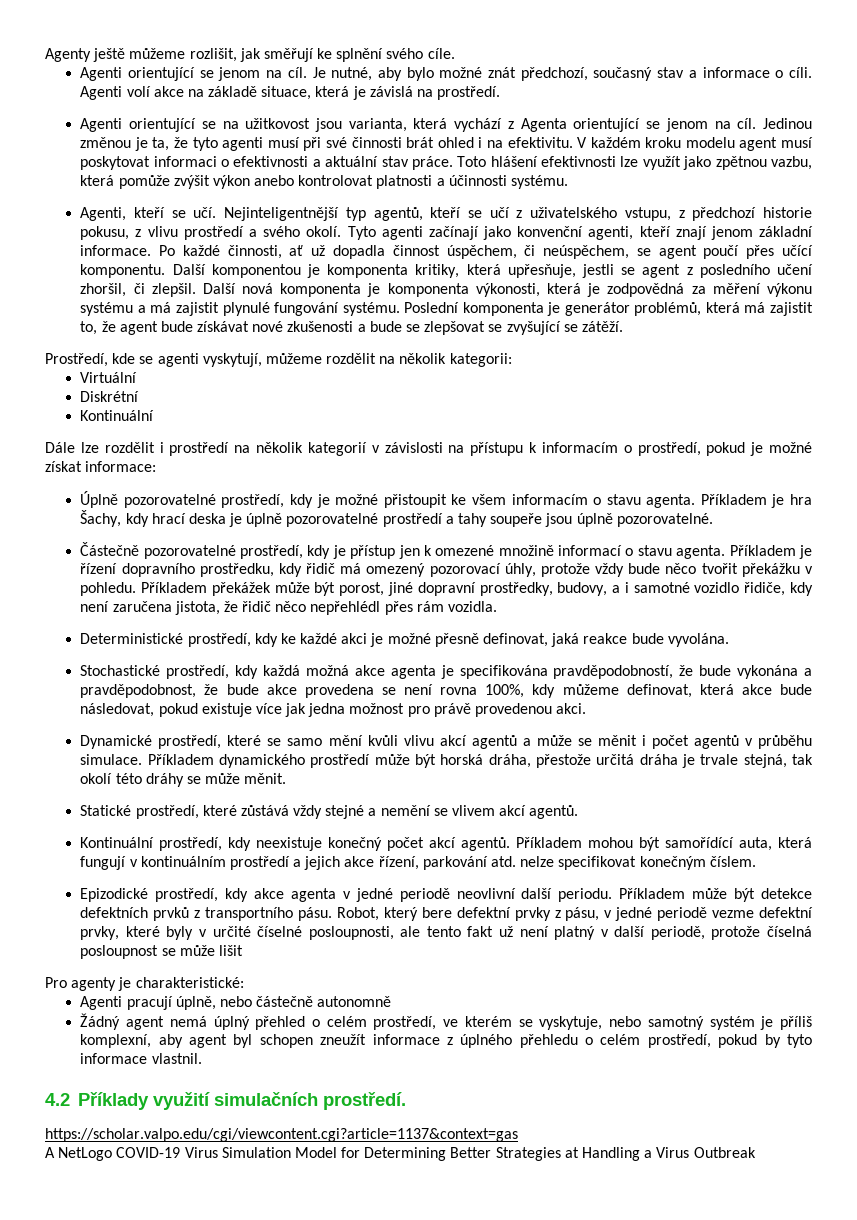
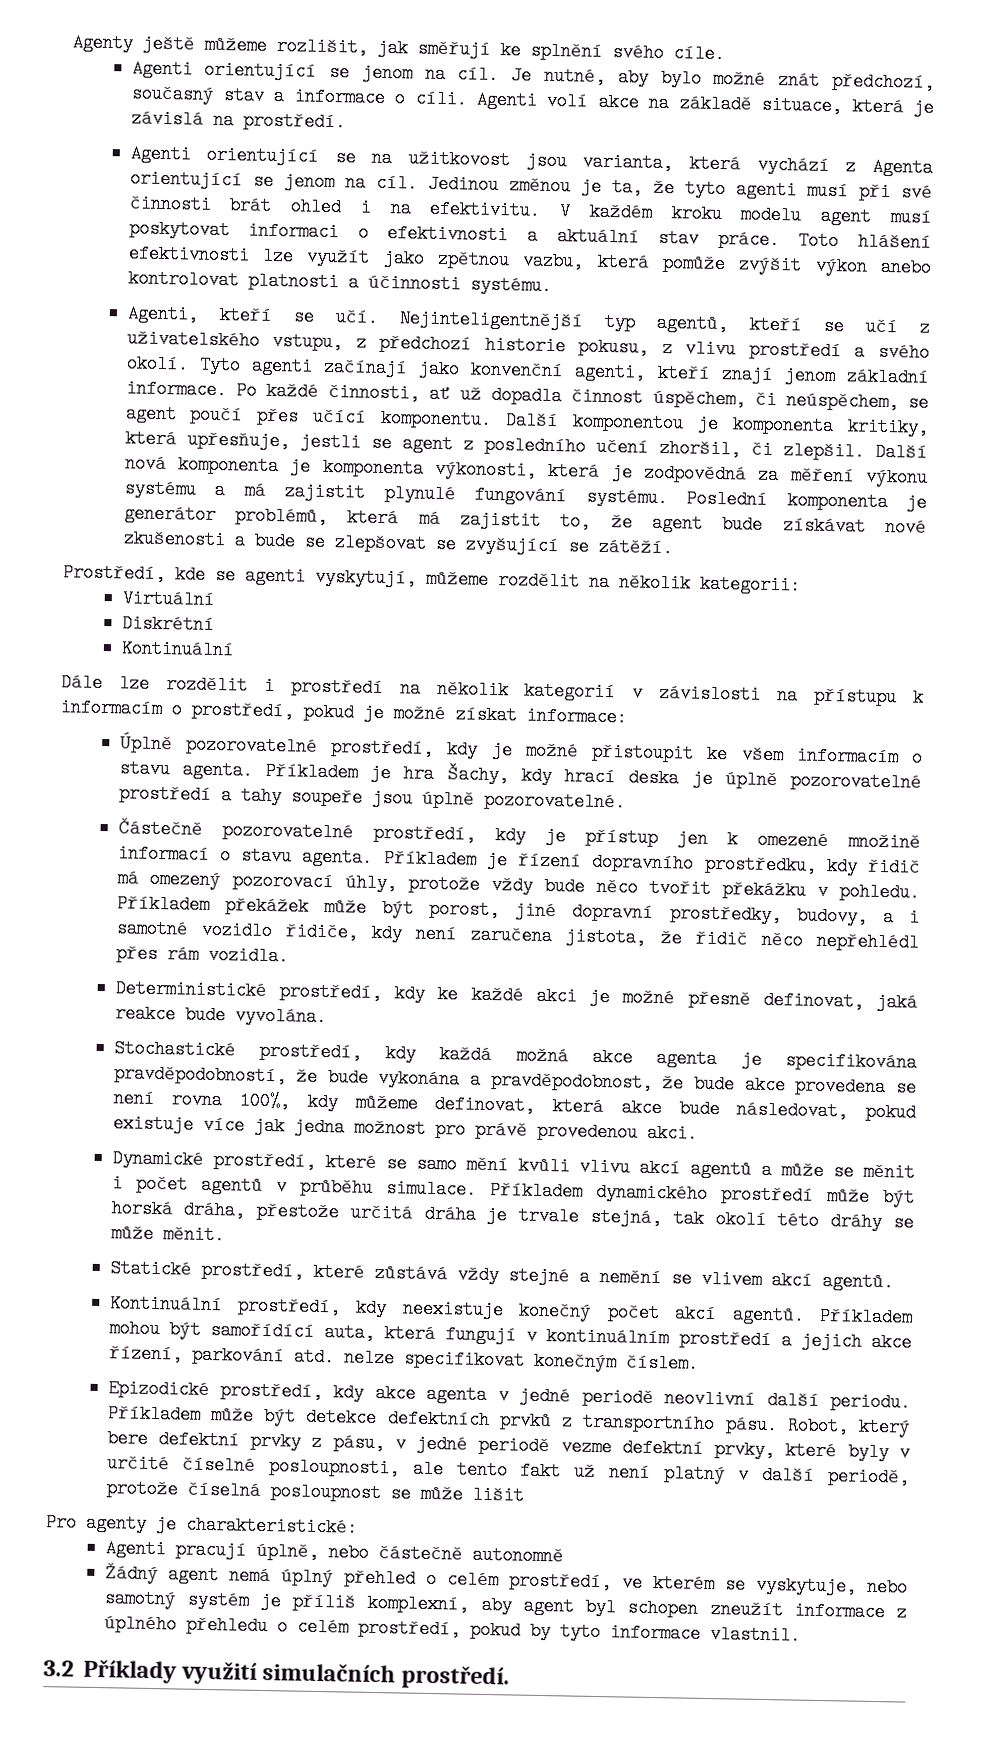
- 4.2 Příklady využití simulačních prostředí.
+ 3.2 Příklady využití simulačních prostředí.
- https://scholar.valpo.edu/cgi/viewcontent.cgi?article=1137&context=gas
- A NetLogo COVID-19 Virus Simulation Model for Determining Better Strategies at Handling a Virus Outbreak

